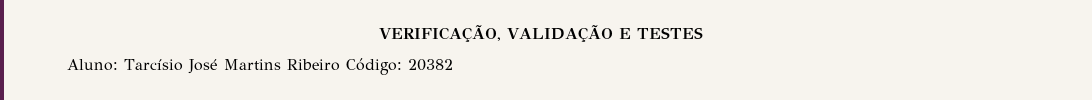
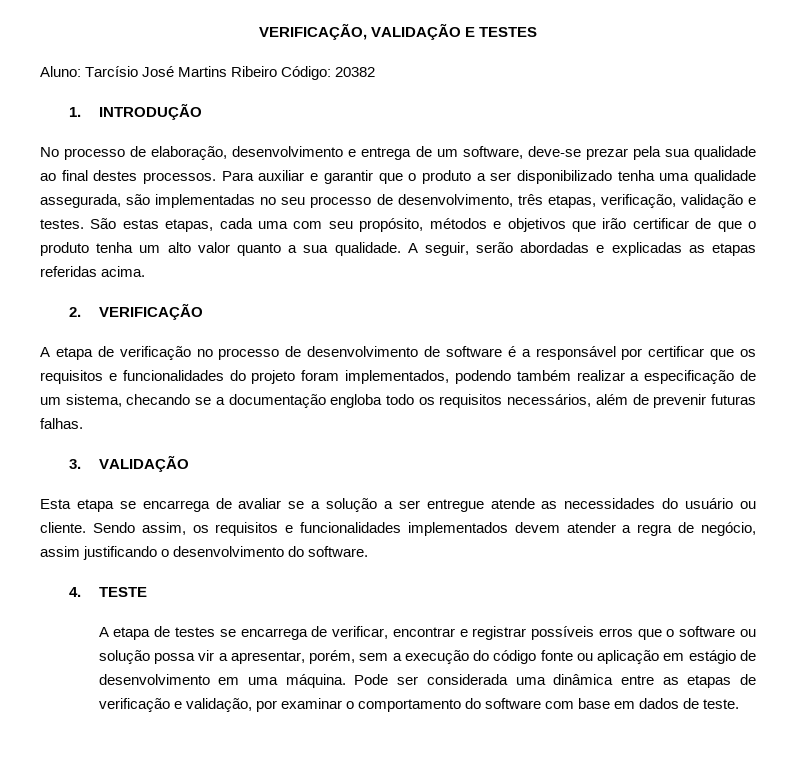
+ 1. INTRODUÇÃO
+ No processo de elaboração, desenvolvimento e entrega de um software, deve-se prezar pela sua qualidade ao final destes processos. Para auxiliar e garantir que o produto a ser disponibilizado tenha uma qualidade assegurada, são implementadas no seu processo de desenvolvimento, três etapas, verificação, validação e testes. São estas etapas, cada uma com seu propósito, métodos e objetivos que irão certificar de que o produto tenha um alto valor quanto a sua qualidade. A seguir, serão abordadas e explicadas as etapas referidas acima.
+ 2. VERIFICAÇÃO
+ A etapa de verificação no processo de desenvolvimento de software é a responsável por certificar que os requisitos e funcionalidades do projeto foram implementados, podendo também realizar a especificação de um sistema, checando se a documentação engloba todo os requisitos necessários, além de prevenir futuras falhas.
+ 3. VALIDAÇÃO
+ Esta etapa se encarrega de avaliar se a solução a ser entregue atende as necessidades do usuário ou cliente. Sendo assim, os requisitos e funcionalidades implementados devem atender a regra de negócio, assim justificando o desenvolvimento do software.
+ 4. TESTE
+ A etapa de testes se encarrega de verificar, encontrar e registrar possíveis erros que o software ou solução possa vir a apresentar, porém, sem a execução do código fonte ou aplicação em estágio de desenvolvimento em uma máquina. Pode ser considerada uma dinâmica entre as etapas de verificação e validação, por examinar o comportamento do software com base em dados de teste.

